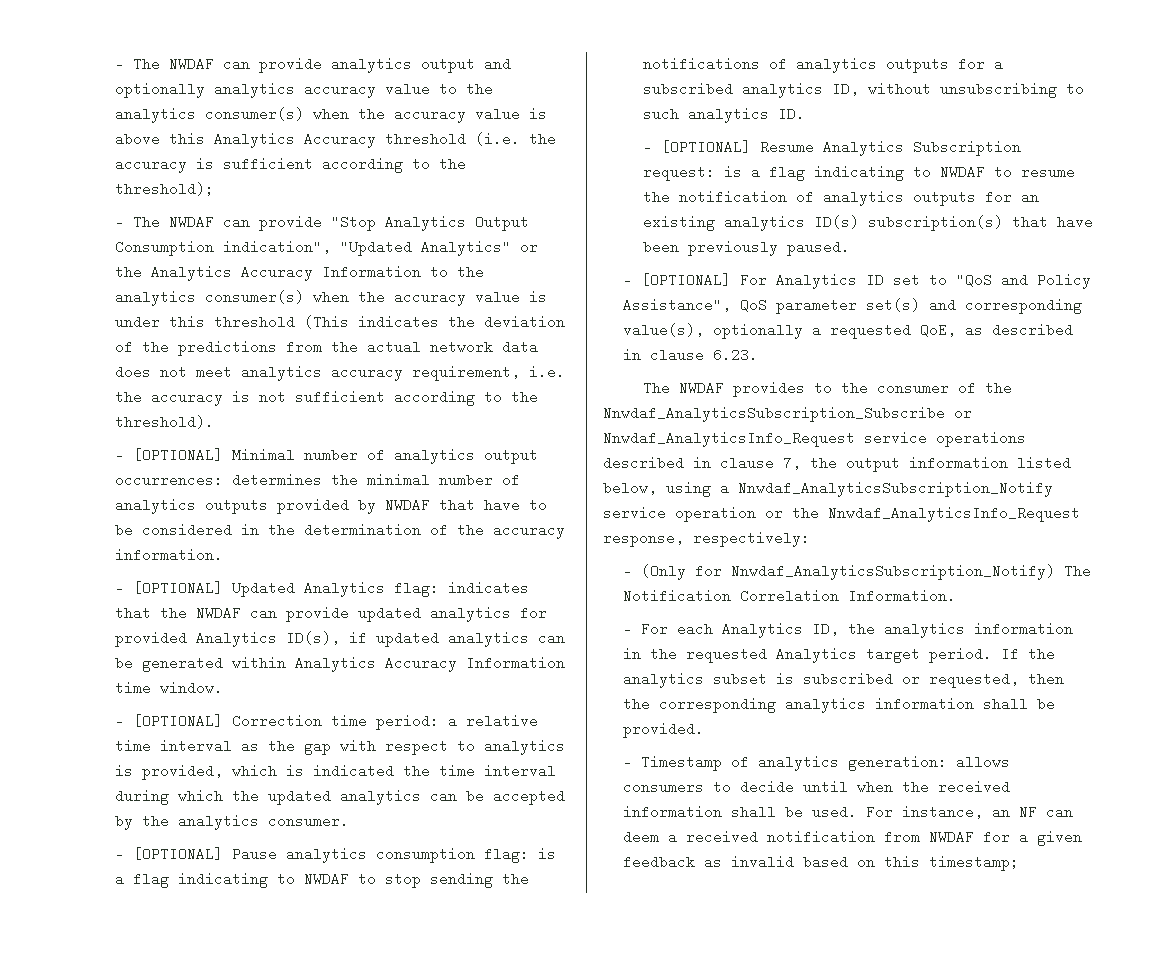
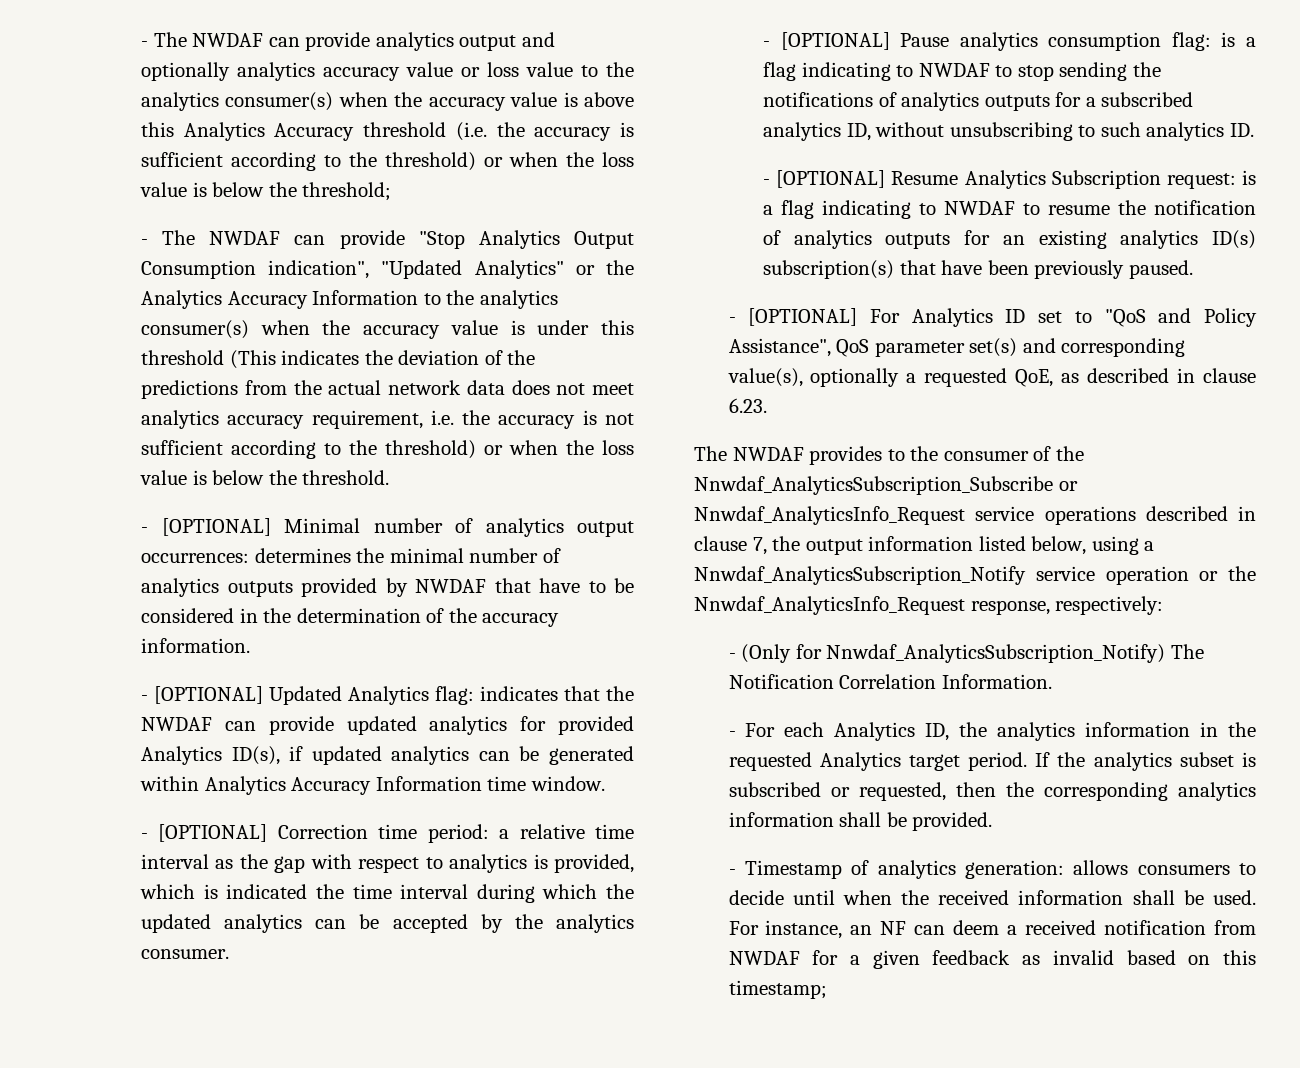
- - The NWDAF can provide analytics output and optionally analytics accuracy value to the analytics consumer(s) when the accuracy value is above this Analytics Accuracy threshold (i.e. the accuracy is sufficient according to the threshold);
+ - The NWDAF can provide analytics output and optionally analytics accuracy value or loss value to the analytics consumer(s) when the accuracy value is above this Analytics Accuracy threshold (i.e. the accuracy is sufficient according to the threshold) or when the loss value is below the threshold;
- - The NWDAF can provide "Stop Analytics Output Consumption indication", "Updated Analytics" or the Analytics Accuracy Information to the analytics consumer(s) when the accuracy value is under this threshold (This indicates the deviation of the predictions from the actual network data does not meet analytics accuracy requirement, i.e. the accuracy is not sufficient according to the threshold).
+ - The NWDAF can provide "Stop Analytics Output Consumption indication", "Updated Analytics" or the Analytics Accuracy Information to the analytics consumer(s) when the accuracy value is under this threshold (This indicates the deviation of the predictions from the actual network data does not meet analytics accuracy requirement, i.e. the accuracy is not sufficient according to the threshold) or when the loss value is below the threshold.

